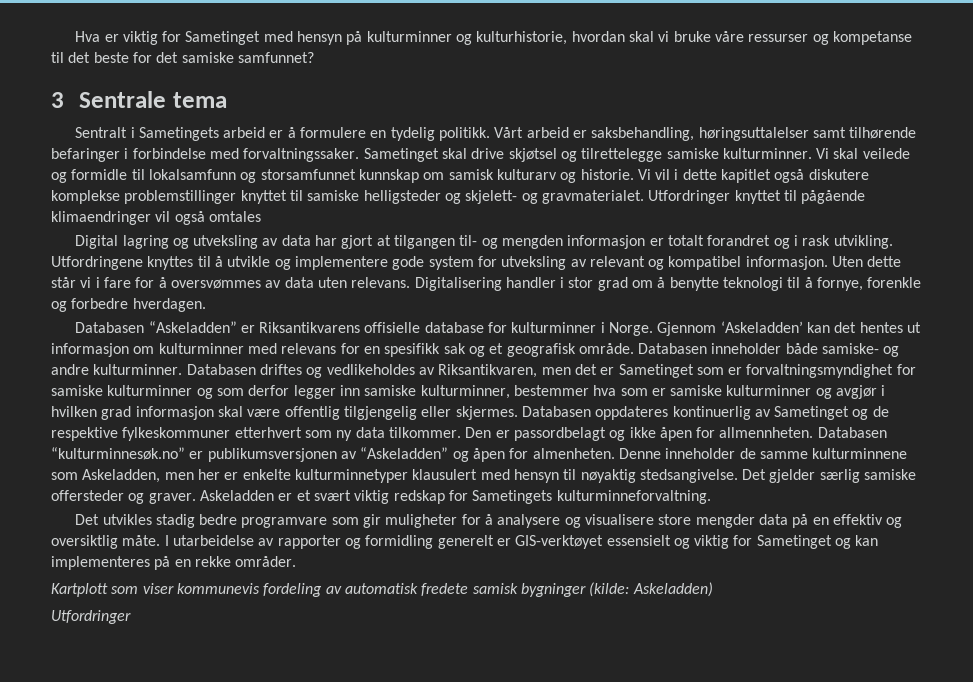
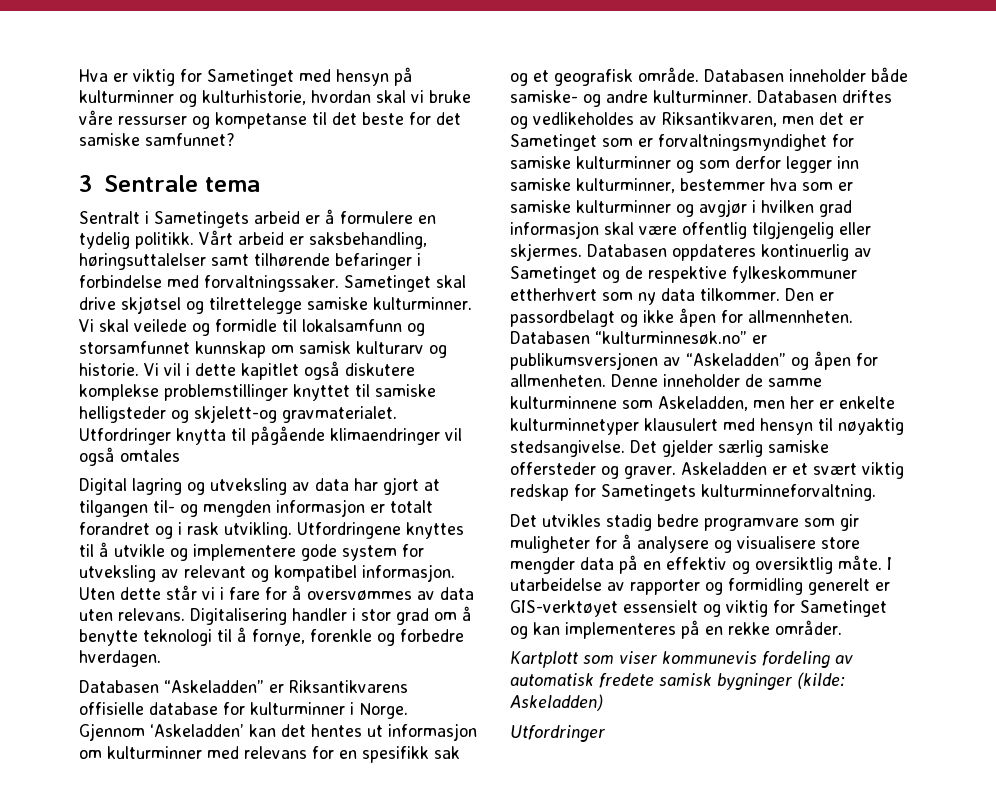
- Vi vil i dette kapitlet også diskutere komplekse problemstillinger knyttet til samiske helligsteder og skjelett- og gravmaterialet.
+ Vi vil i dette kapitlet også diskutere komplekse problemstillinger knyttet til samiske helligsteder og skjelett-og gravmaterialet.
- Utfordringer knyttet til pågående klimaendringer vil også omtales
+ Utfordringer knytta til pågående klimaendringer vil også omtales
- Databasen oppdateres kontinuerlig av Sametinget og de respektive fylkeskommuner etterhvert som ny data tilkommer.
+ Databasen oppdateres kontinuerlig av Sametinget og de respektive fylkeskommuner ettherhvert som ny data tilkommer.
- Databasen “kulturminnesøk.no” er publikumsversjonen av “Askeladden” og åpen for almenheten.
+ Databasen “kulturminnesøk.no” er publikumsversjonen av “Askeladden” og åpen for allmenheten.

